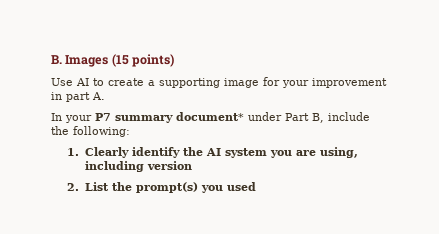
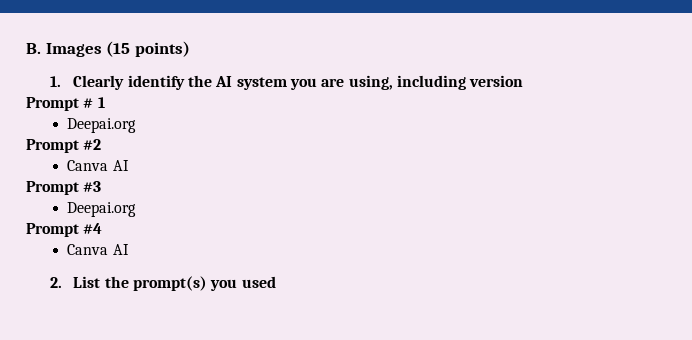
- Use AI to create a supporting image for your improvement in part A.
- In your P7 summary document* under Part B, include the following:
+ Prompt # 1
+ Deepai.org
+ Prompt #2
+ Canva AI
+ Prompt #3
+ Deepai.org
+ Prompt #4
+ Canva AI

